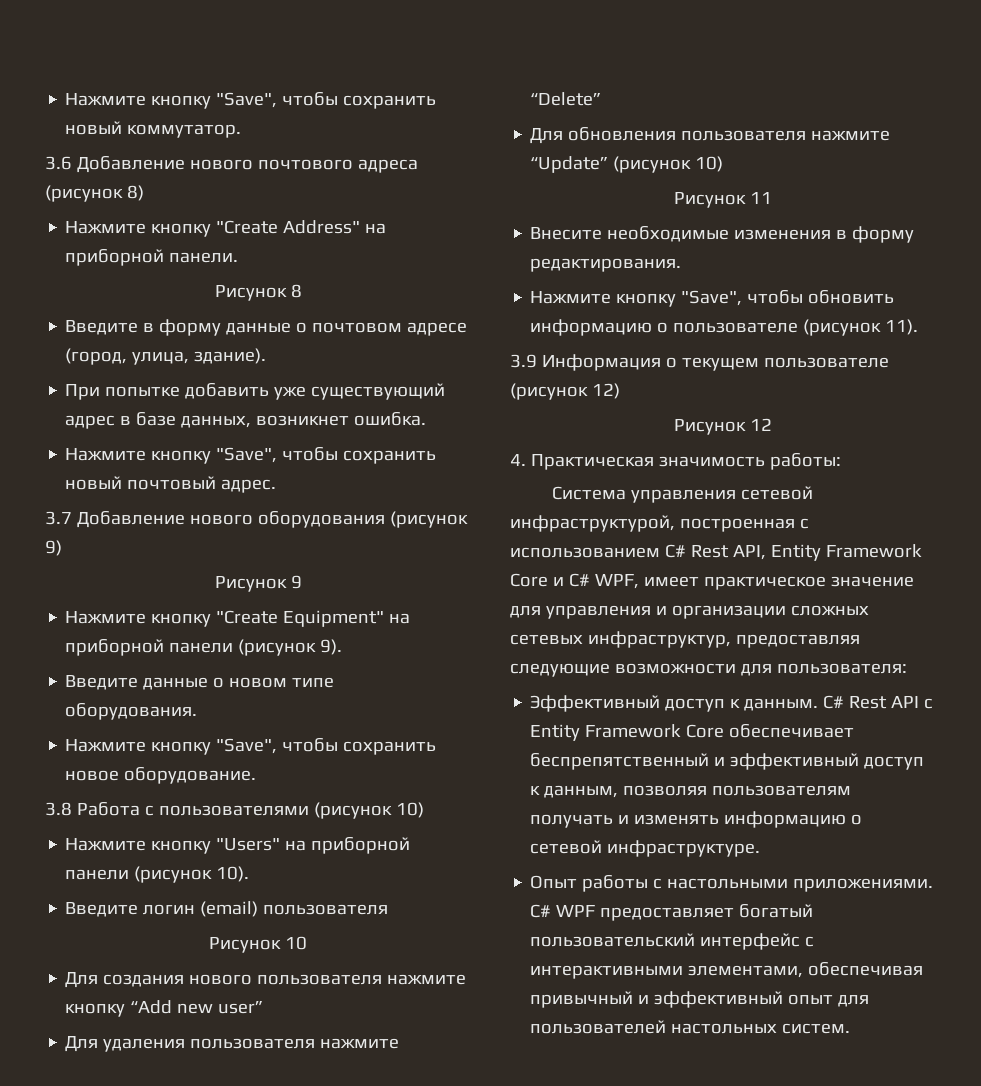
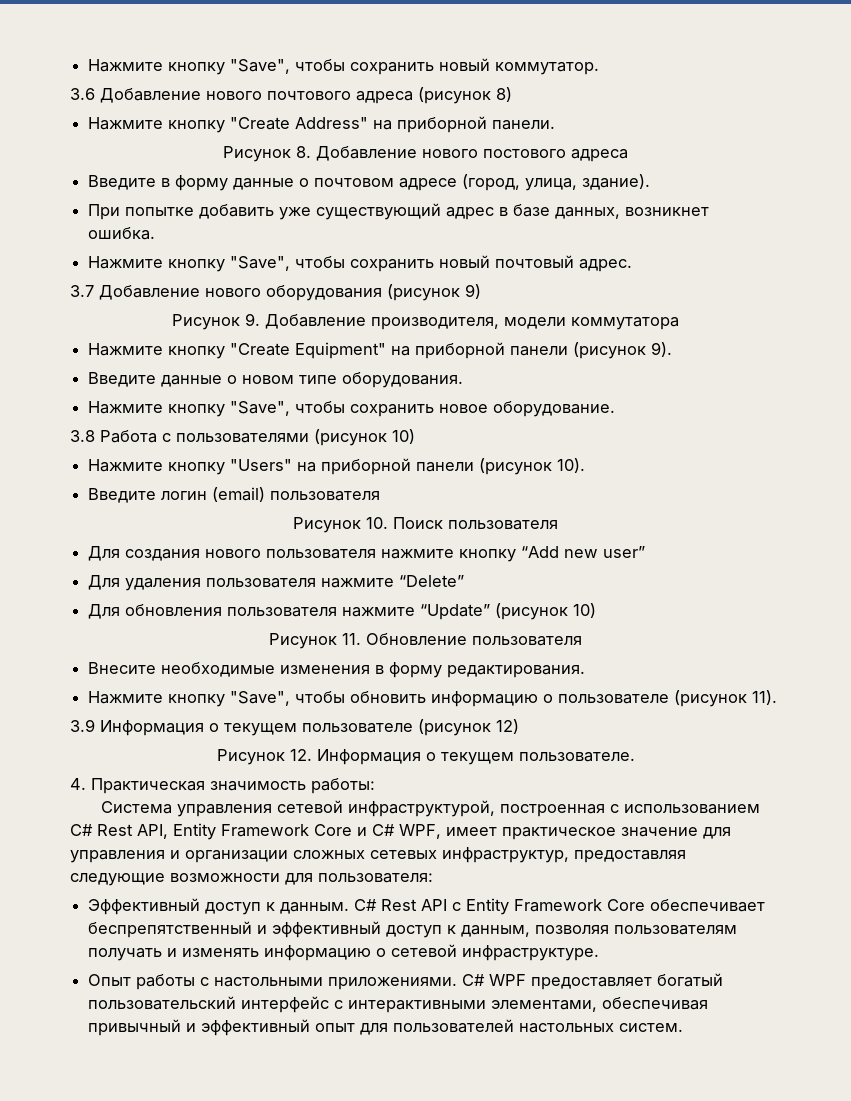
- Рисунок 8
+ Рисунок 8. Добавление нового постового адреса
- Рисунок 9
+ Рисунок 9. Добавление производителя, модели коммутатора
- Рисунок 10
+ Рисунок 10. Поиск пользователя
- Рисунок 11
+ Рисунок 11. Обновление пользователя
- Рисунок 12
+ Рисунок 12. Информация о текущем пользователе.

